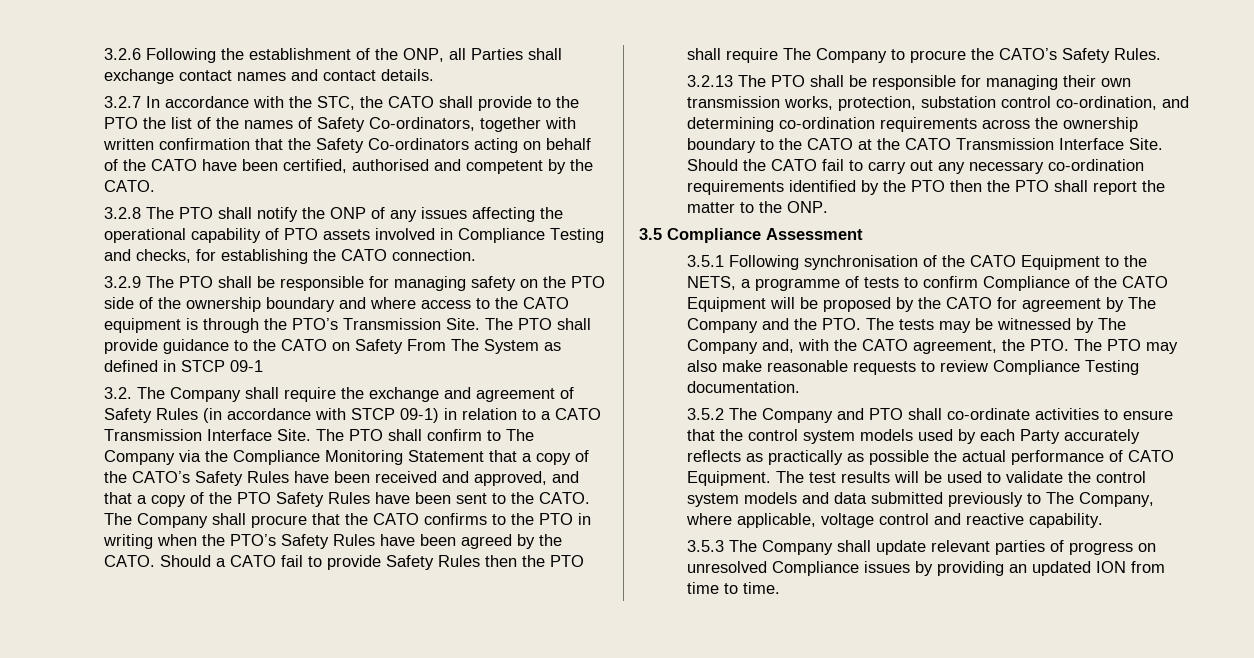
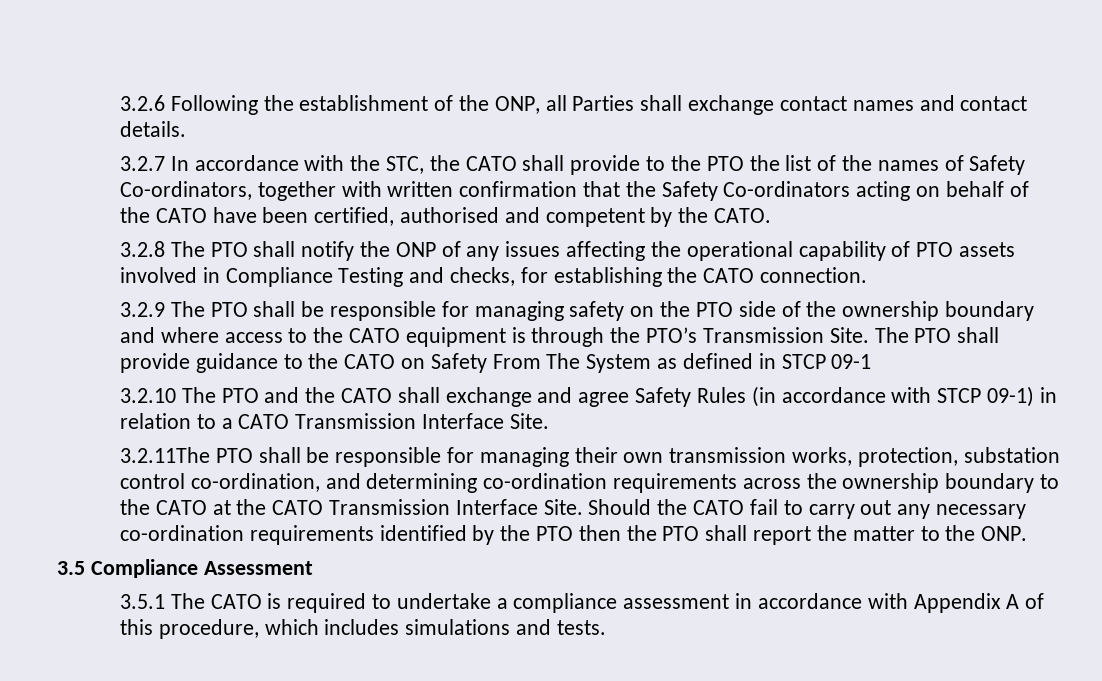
- 3.2. The Company shall require the exchange and agreement of Safety Rules (in accordance with STCP 09-1) in relation to a CATO Transmission Interface Site. The PTO shall confirm to The Company via the Compliance Monitoring Statement that a copy of the CATO’s Safety Rules have been received and approved, and that a copy of the PTO Safety Rules have been sent to the CATO. The Company shall procure that the CATO confirms to the PTO in writing when the PTO’s Safety Rules have been agreed by the CATO. Should a CATO fail to provide Safety Rules then the PTO shall require The Company to procure the CATO’s Safety Rules.
- 3.2.13 The PTO shall be responsible for managing their own transmission works, protection, substation control co-ordination, and determining co-ordination requirements across the ownership boundary to the CATO at the CATO Transmission Interface Site.
+ 3.2.10 The PTO and the CATO shall exchange and agree Safety Rules (in accordance with STCP 09-1) in relation to a CATO Transmission Interface Site.
+ 3.2.11The PTO shall be responsible for managing their own transmission works, protection, substation control co-ordination, and determining co-ordination requirements across the ownership boundary to the CATO at the CATO Transmission Interface Site.
- 3.5.1 Following synchronisation of the CATO Equipment to the NETS, a programme of tests to confirm Compliance of the CATO Equipment will be proposed by the CATO for agreement by The Company and the PTO. The tests may be witnessed by The Company and, with the CATO agreement, the PTO. The PTO may also make reasonable requests to review Compliance Testing documentation.
- 3.5.2 The Company and PTO shall co-ordinate activities to ensure that the control system models used by each Party accurately reflects as practically as possible the actual performance of CATO Equipment. The test results will be used to validate the control system models and data submitted previously to The Company, where applicable, voltage control and reactive capability.
- 3.5.3 The Company shall update relevant parties of progress on unresolved Compliance issues by providing an updated ION from time to time.
+ 3.5.1 The CATO is required to undertake a compliance assessment in accordance with Appendix A of this procedure, which includes simulations and tests.

